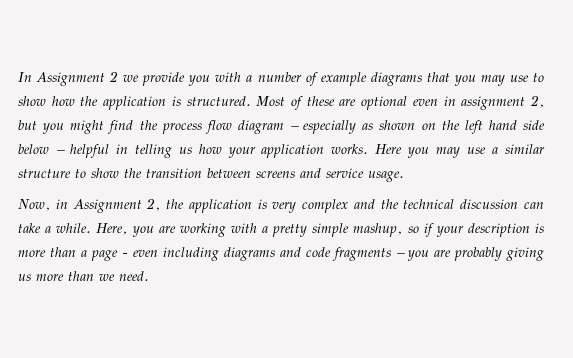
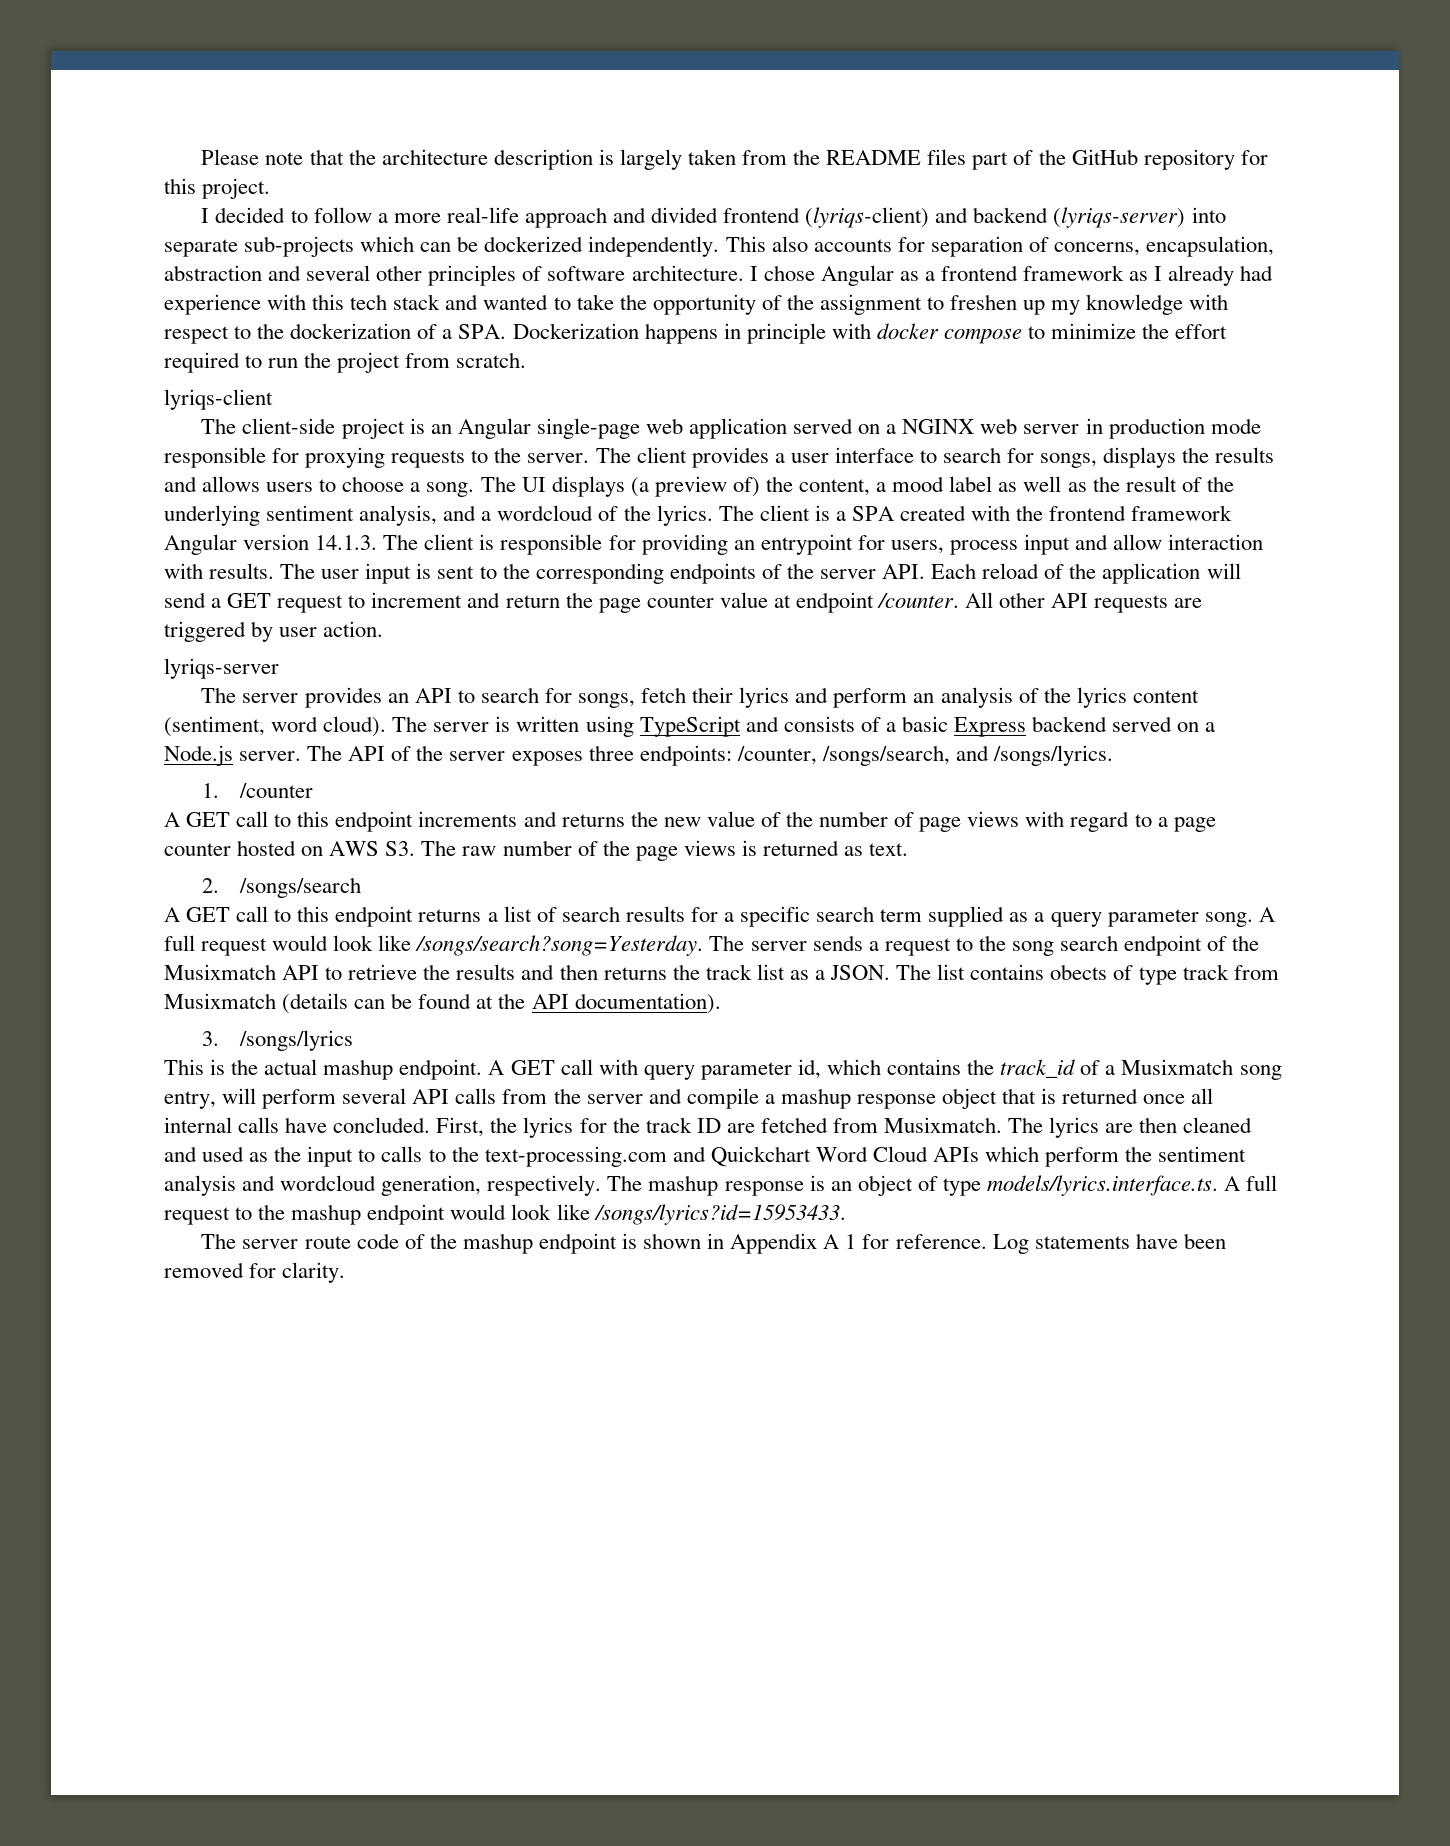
- In Assignment 2 we provide you with a number of example diagrams that you may use to show how the application is structured. Most of these are optional even in assignment 2, but you might find the process flow diagram – especially as shown on the left hand side below – helpful in telling us how your application works. Here you may use a similar structure to show the transition between screens and service usage.
- Now, in Assignment 2, the application is very complex and the technical discussion can take a while. Here, you are working with a pretty simple mashup, so if your description is more than a page - even including diagrams and code fragments – you are probably giving us more than we need.
+ Please note that the architecture description is largely taken from the README files part of the GitHub repository for this project.
+ I decided to follow a more real-life approach and divided frontend (lyriqs-client) and backend (lyriqs-server) into separate sub-projects which can be dockerized independently. This also accounts for separation of concerns, encapsulation, abstraction and several other principles of software architecture. I chose Angular as a frontend framework as I already had experience with this tech stack and wanted to take the opportunity of the assignment to freshen up my knowledge with respect to the dockerization of a SPA. Dockerization happens in principle with docker compose to minimize the effort required to run the project from scratch.
+ lyriqs-client
+ The client-side project is an Angular single-page web application served on a NGINX web server in production mode responsible for proxying requests to the server. The client provides a user interface to search for songs, displays the results and allows users to choose a song. The UI displays (a preview of) the content, a mood label as well as the result of the underlying sentiment analysis, and a wordcloud of the lyrics. The client is a SPA created with the frontend framework Angular version 14.1.3. The client is responsible for providing an entrypoint for users, process input and allow interaction with results. The user input is sent to the corresponding endpoints of the server API. Each reload of the application will send a GET request to increment and return the page counter value at endpoint /counter. All other API requests are triggered by user action.
+ lyriqs-server
+ The server provides an API to search for songs, fetch their lyrics and perform an analysis of the lyrics content (sentiment, word cloud). The server is written using TypeScript and consists of a basic Express backend served on a Node.js server. The API of the server exposes three endpoints: /counter, /songs/search, and /songs/lyrics.
+ 1. /counter
+ A GET call to this endpoint increments and returns the new value of the number of page views with regard to a page counter hosted on AWS S3. The raw number of the page views is returned as text.
+ 2. /songs/search
+ A GET call to this endpoint returns a list of search results for a specific search term supplied as a query parameter song. A full request would look like /songs/search?song=Yesterday. The server sends a request to the song search endpoint of the Musixmatch API to retrieve the results and then returns the track list as a JSON. The list contains obects of type track from Musixmatch (details can be found at the API documentation).
+ 3. /songs/lyrics
+ This is the actual mashup endpoint. A GET call with query parameter id, which contains the track_id of a Musixmatch song entry, will perform several API calls from the server and compile a mashup response object that is returned once all internal calls have concluded. First, the lyrics for the track ID are fetched from Musixmatch. The lyrics are then cleaned and used as the input to calls to the text-processing.com and Quickchart Word Cloud APIs which perform the sentiment analysis and wordcloud generation, respectively. The mashup response is an object of type models/lyrics.interface.ts. A full request to the mashup endpoint would look like /songs/lyrics?id=15953433.
+ The server route code of the mashup endpoint is shown in Appendix A 1 for reference. Log statements have been removed for clarity.

